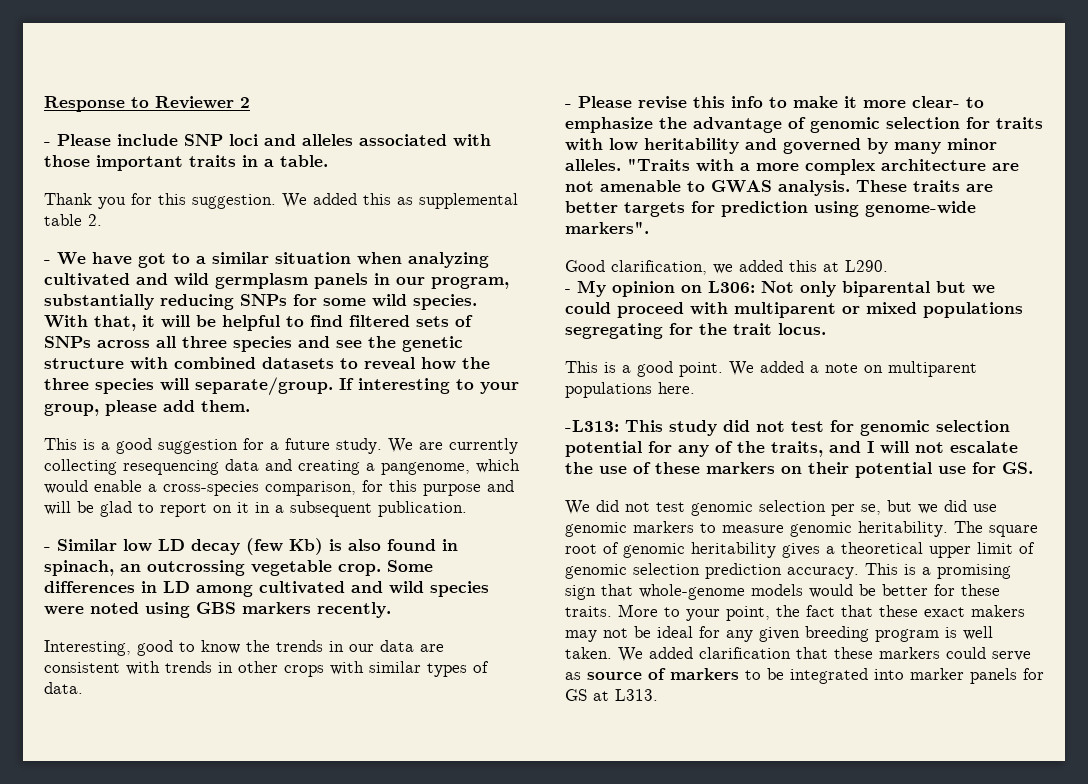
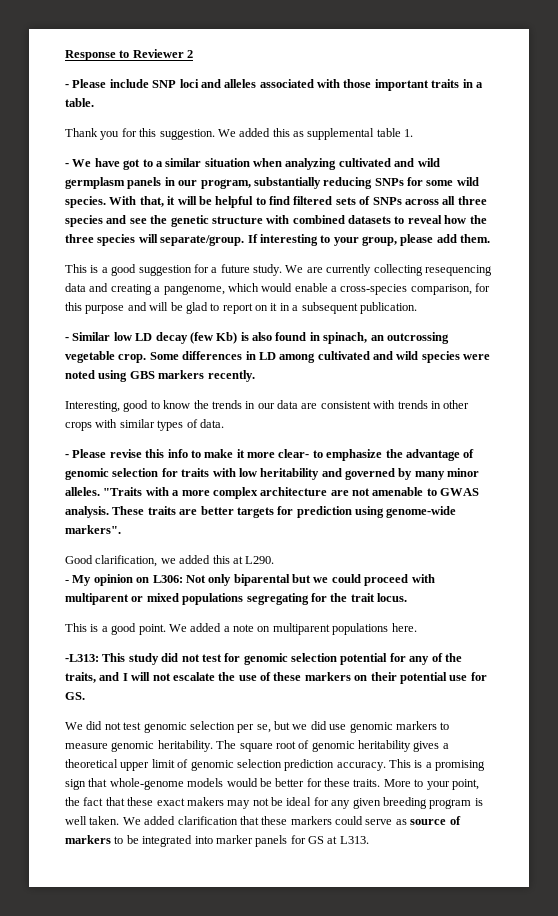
- We added this as supplemental table 2.
+ We added this as supplemental table 1.

